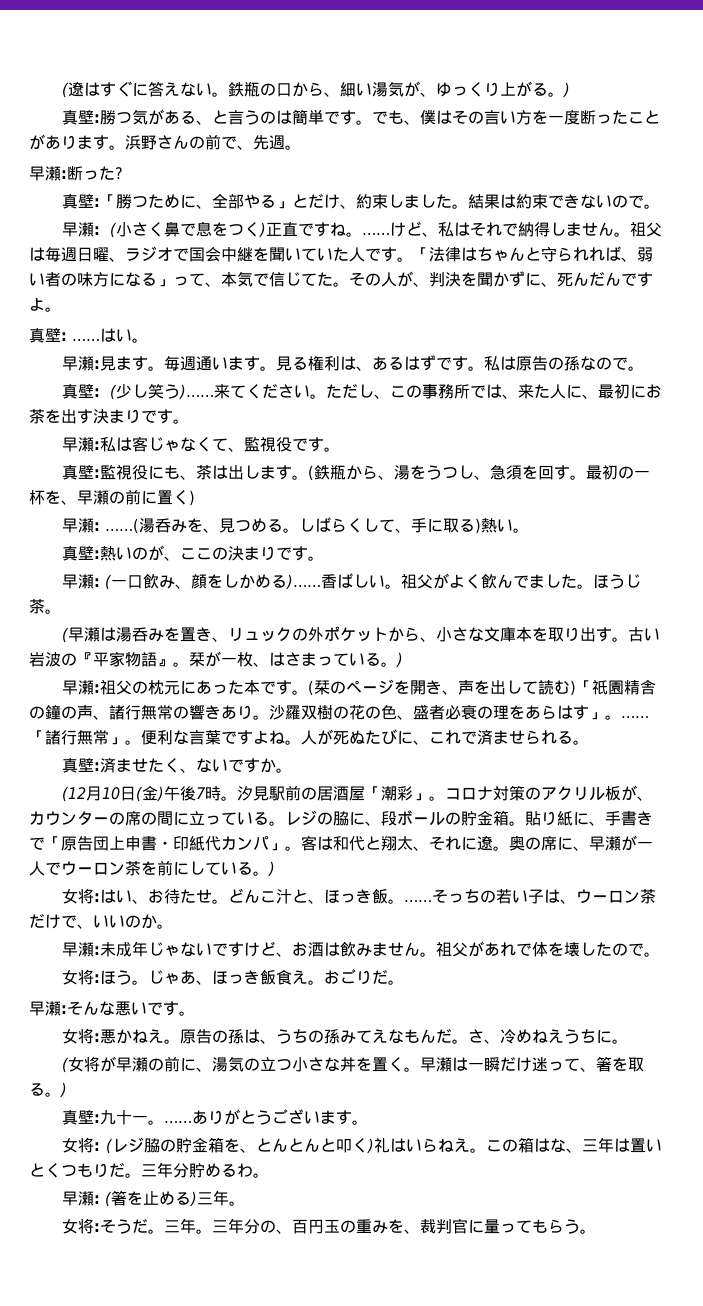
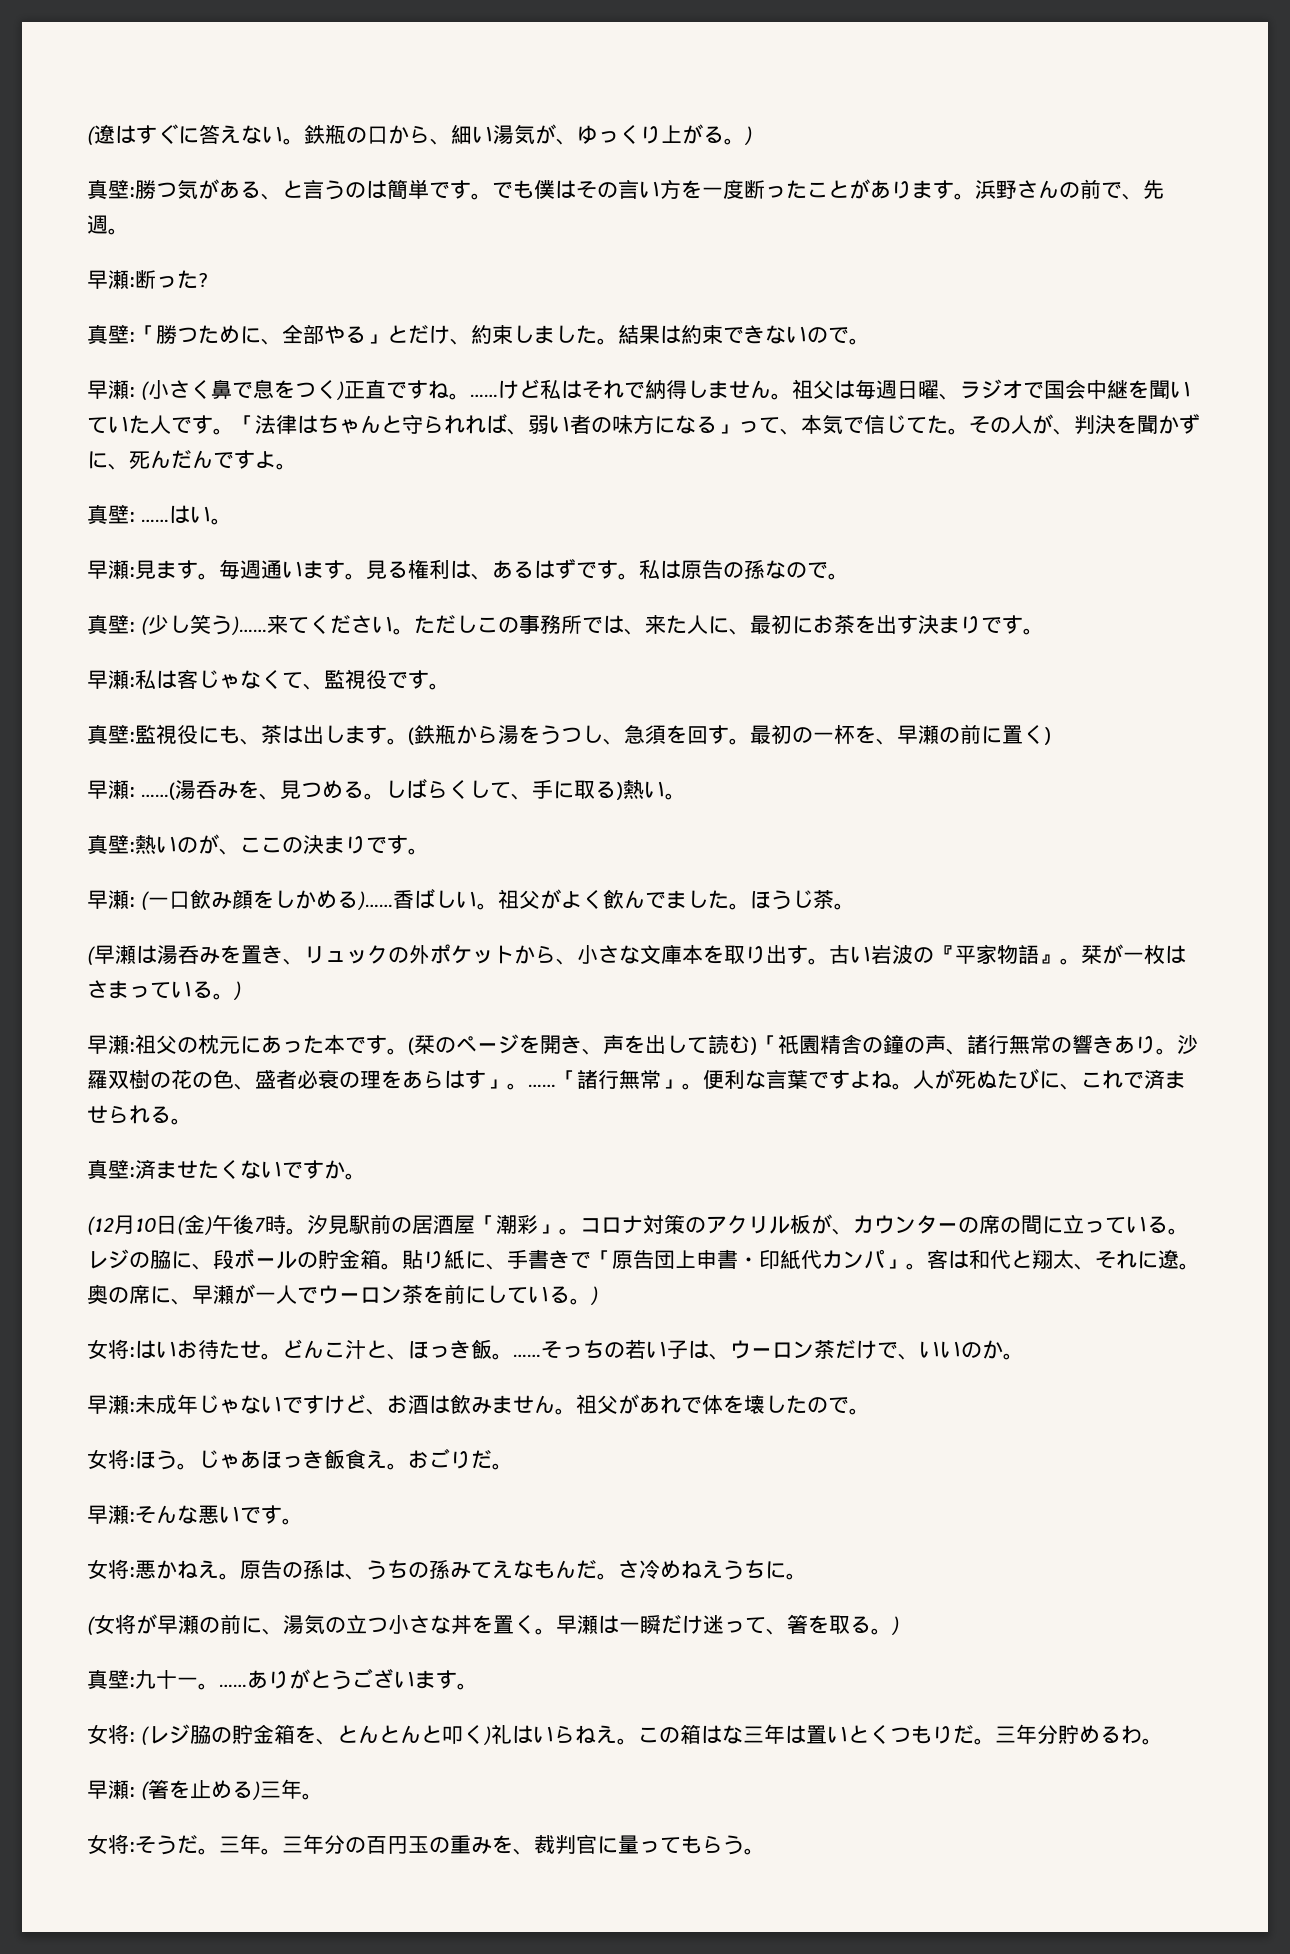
- でも、僕はその言い方を一度断ったことがあります。
+ でも僕はその言い方を一度断ったことがあります。
- けど、私はそれで納得しません。
+ けど私はそれで納得しません。
- ただし、この事務所では、来た人に、最初にお茶を出す決まりです。
+ ただしこの事務所では、来た人に、最初にお茶を出す決まりです。
- (鉄瓶から、湯をうつし、急須を回す。
+ (鉄瓶から湯をうつし、急須を回す。
- 早瀬: (一口飲み、顔をしかめる)……
+ 早瀬: (一口飲み顔をしかめる)……
- 栞が一枚、はさまっている。)
+ 栞が一枚はさまっている。)
- 真壁:済ませたく、ないですか。
+ 真壁:済ませたくないですか。
- 女将:はい、お待たせ。
+ 女将:はいお待たせ。
- じゃあ、ほっき飯食え。
+ じゃあほっき飯食え。
- さ、冷めねえうちに。
+ さ冷めねえうちに。
- この箱はな、三年は置いとくつもりだ。
+ この箱はな三年は置いとくつもりだ。
- 三年分の、百円玉の重みを、裁判官に量ってもらう。
+ 三年分の百円玉の重みを、裁判官に量ってもらう。

